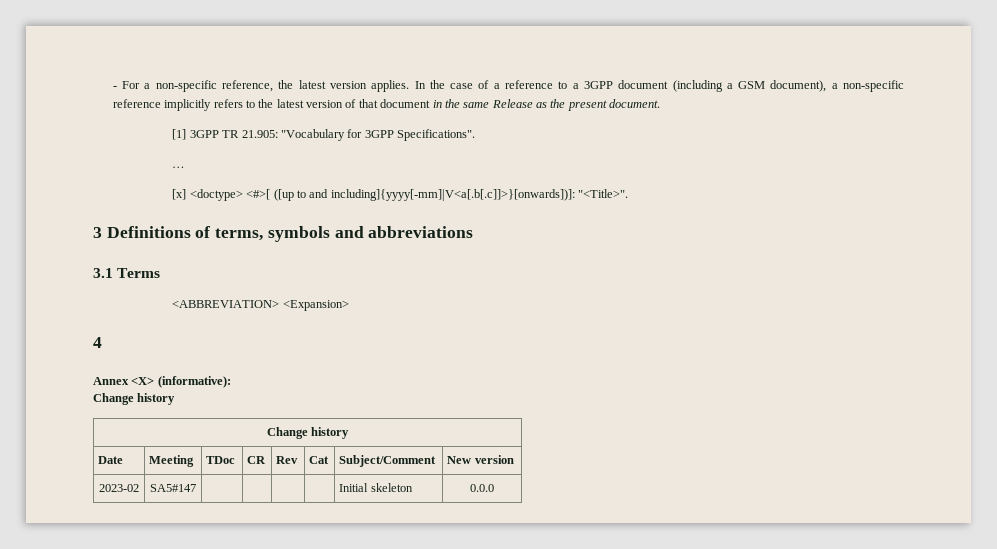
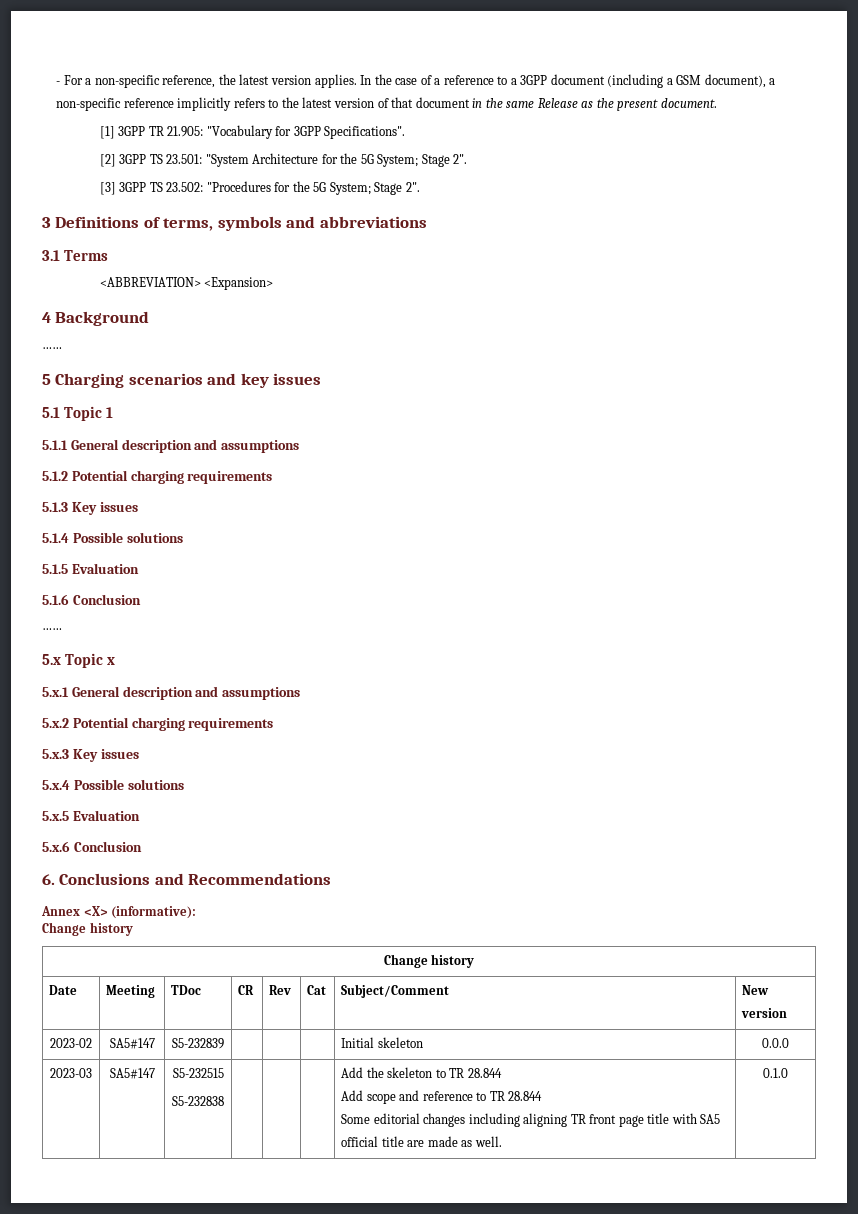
- …
- [x] <doctype> <#>[ ([up to and including]{yyyy[-mm]|V<a[.b[.c]]>}[onwards])]: "<Title>".
+ [2] 3GPP TS 23.501: "System Architecture for the 5G System; Stage 2".
+ [3] 3GPP TS 23.502: "Procedures for the 5G System; Stage 2".
- 4
+ 4 Background
+ ……
+ 5 Charging scenarios and key issues
+ 5.1 Topic 1
+ 5.1.1 General description and assumptions
+ 5.1.2 Potential charging requirements
+ 5.1.3 Key issues
+ 5.1.4 Possible solutions
+ 5.1.5 Evaluation
+ 5.1.6 Conclusion
+ ……
+ 5.x Topic x
+ 5.x.1 General description and assumptions
+ 5.x.2 Potential charging requirements
+ 5.x.3 Key issues
+ 5.x.4 Possible solutions
+ 5.x.5 Evaluation
+ 5.x.6 Conclusion
+ 6. Conclusions and Recommendations
- 2023-02 | SA5#147 | | | | | Initial skeleton | 0.0.0
+ 2023-02 | SA5#147 | S5-232839 | | | | Initial skeleton | 0.0.0
+ 2023-03 | SA5#147 | S5-232515
+ S5-232838 | | | | Add the skeleton to TR 28.844
+ Add scope and reference to TR 28.844
+ Some editorial changes including aligning TR front page title with SA5 official title are made as well. | 0.1.0

